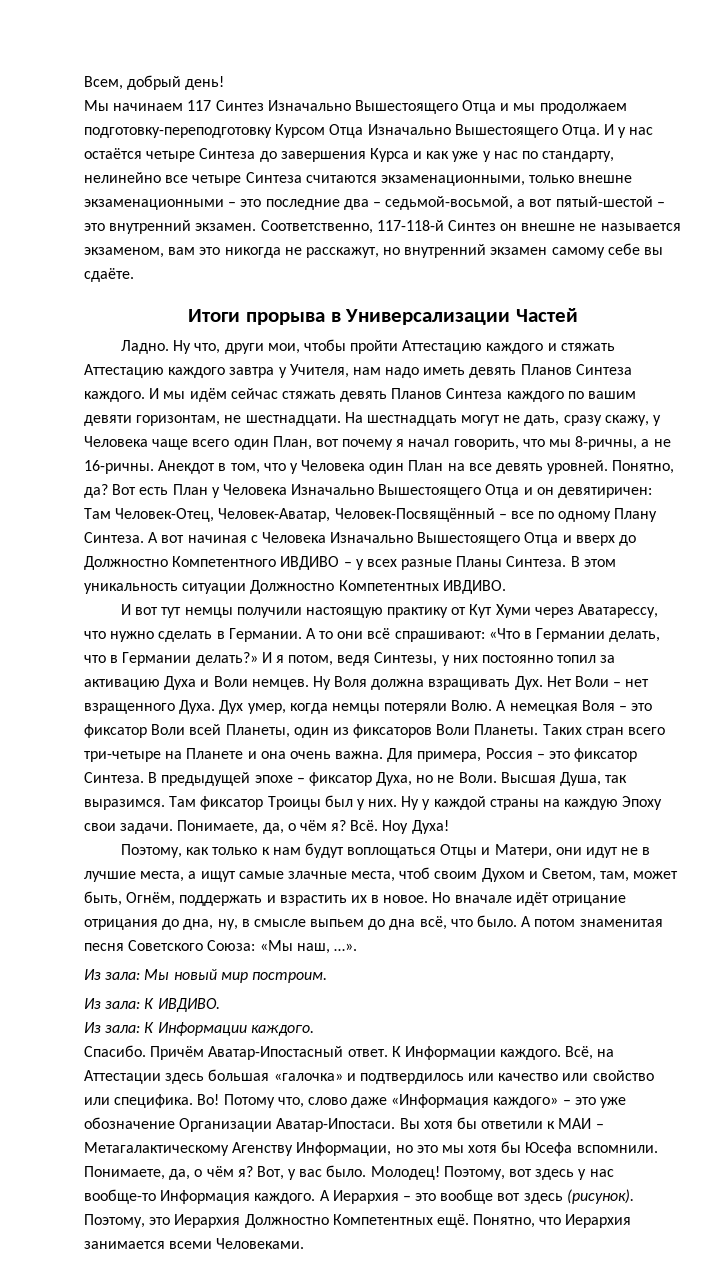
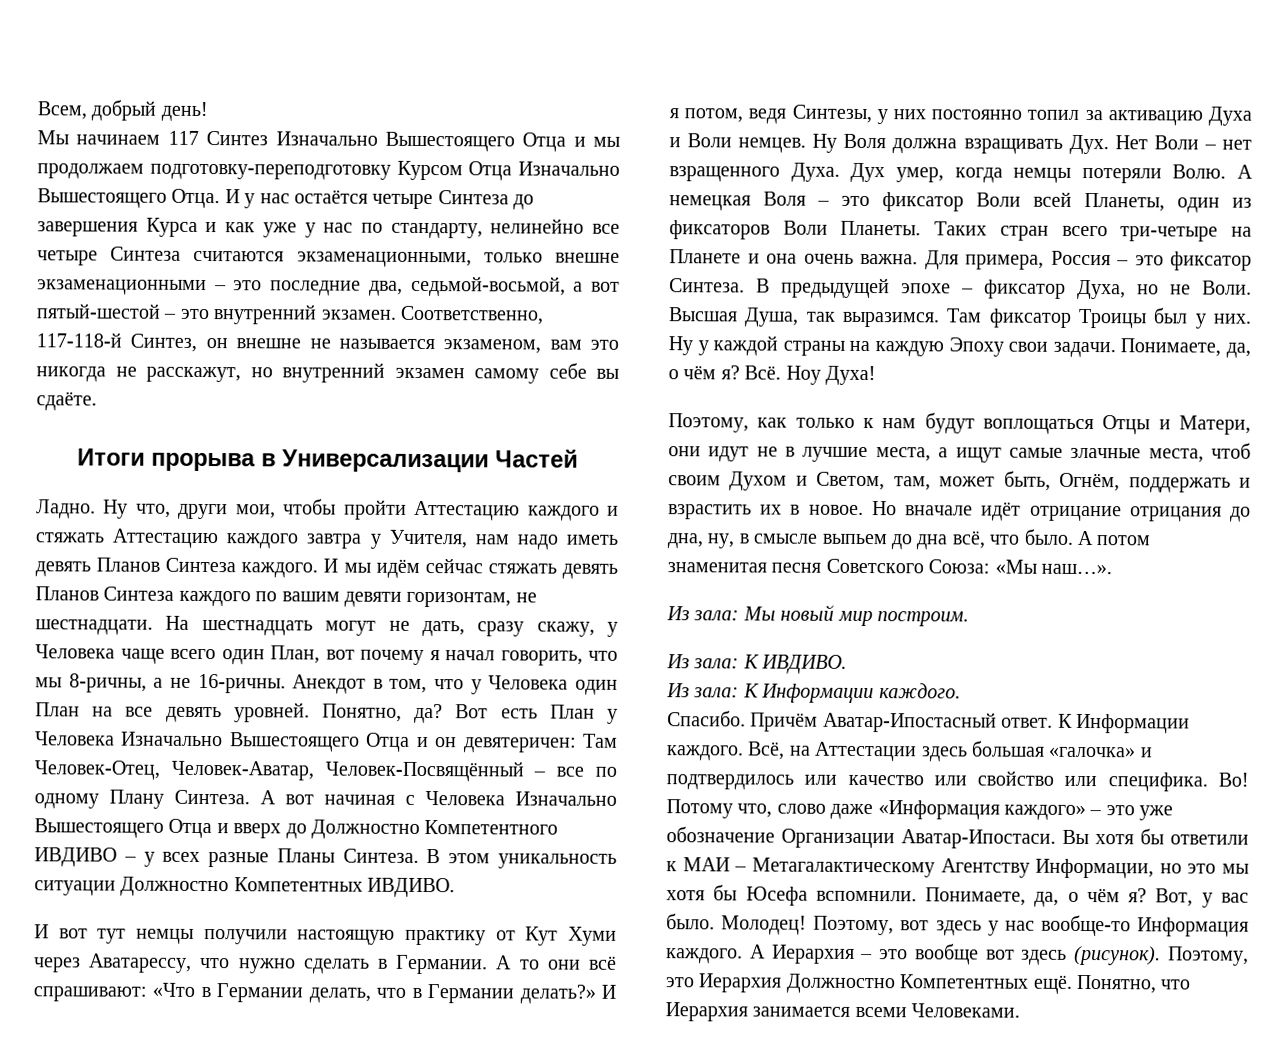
- И у нас остаётся четыре Синтеза до завершения Курса и как уже у нас по стандарту, нелинейно все четыре Синтеза считаются экзаменационными, только внешне экзаменационными – это последние два – седьмой-восьмой, а вот пятый-шестой – это внутренний экзамен.
+ И у нас остаётся четыре Синтеза до завершения Курса и как уже у нас по стандарту, нелинейно все четыре Синтеза считаются экзаменационными, только внешне экзаменационными – это последние два, седьмой-восьмой, а вот пятый-шестой – это внутренний экзамен.
- Соответственно, 117-118-й Синтез он внешне не называется экзаменом, вам это никогда не расскажут, но внутренний экзамен самому себе вы сдаёте.
+ Соответственно, 117-118-й Синтез, он внешне не называется экзаменом, вам это никогда не расскажут, но внутренний экзамен самому себе вы сдаёте.
- Вот есть План у Человека Изначально Вышестоящего Отца и он девятиричен: Там Человек-Отец, Человек-Аватар, Человек-Посвящённый – все по одному Плану Синтеза.
+ Вот есть План у Человека Изначально Вышестоящего Отца и он девятеричен: Там Человек-Отец, Человек-Аватар, Человек-Посвящённый – все по одному Плану Синтеза.
- А потом знаменитая песня Советского Союза: «Мы наш, …».
+ А потом знаменитая песня Советского Союза: «Мы наш…».
- Вы хотя бы ответили к МАИ – Метагалактическому Агенству Информации, но это мы хотя бы Юсефа вспомнили.
+ Вы хотя бы ответили к МАИ – Метагалактическому Агентству Информации, но это мы хотя бы Юсефа вспомнили.

